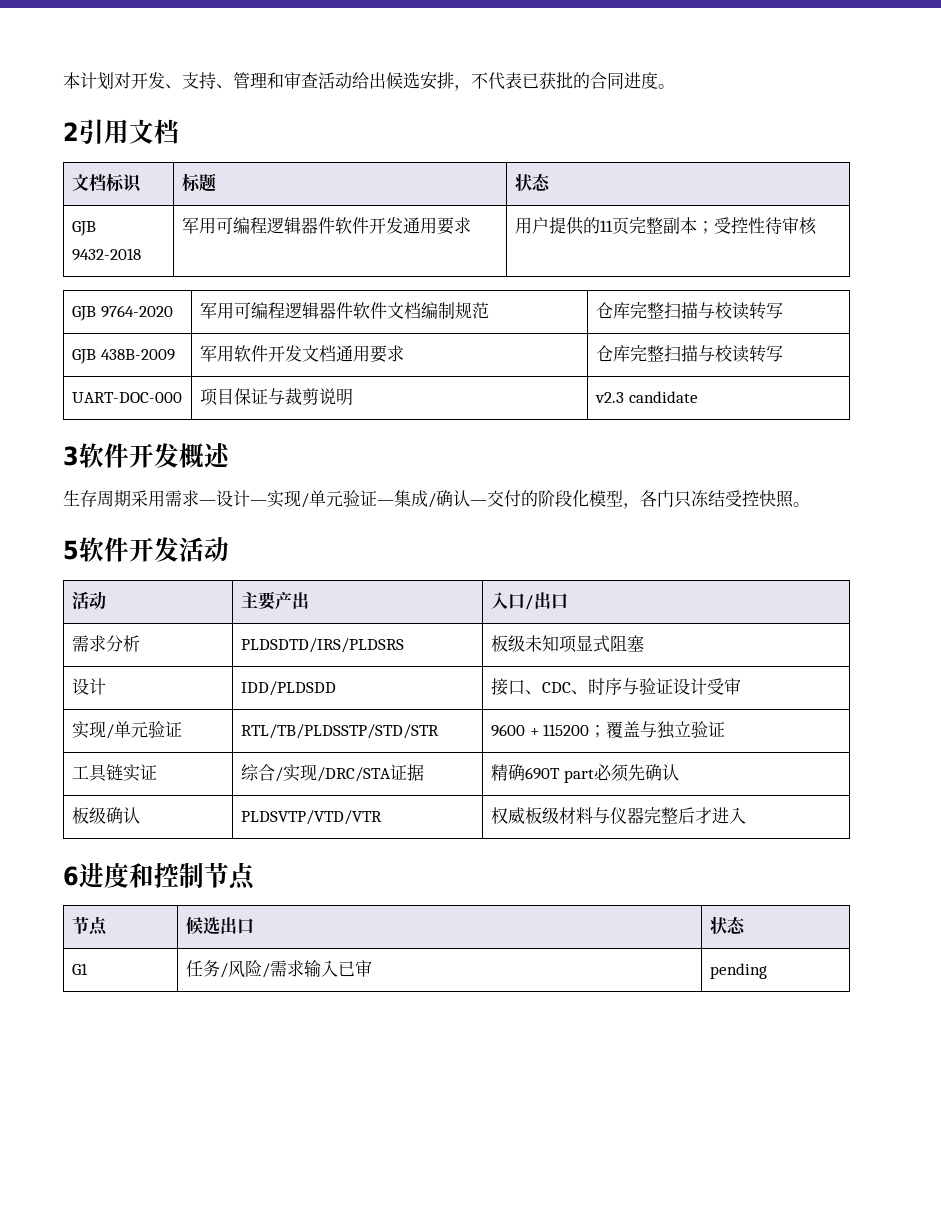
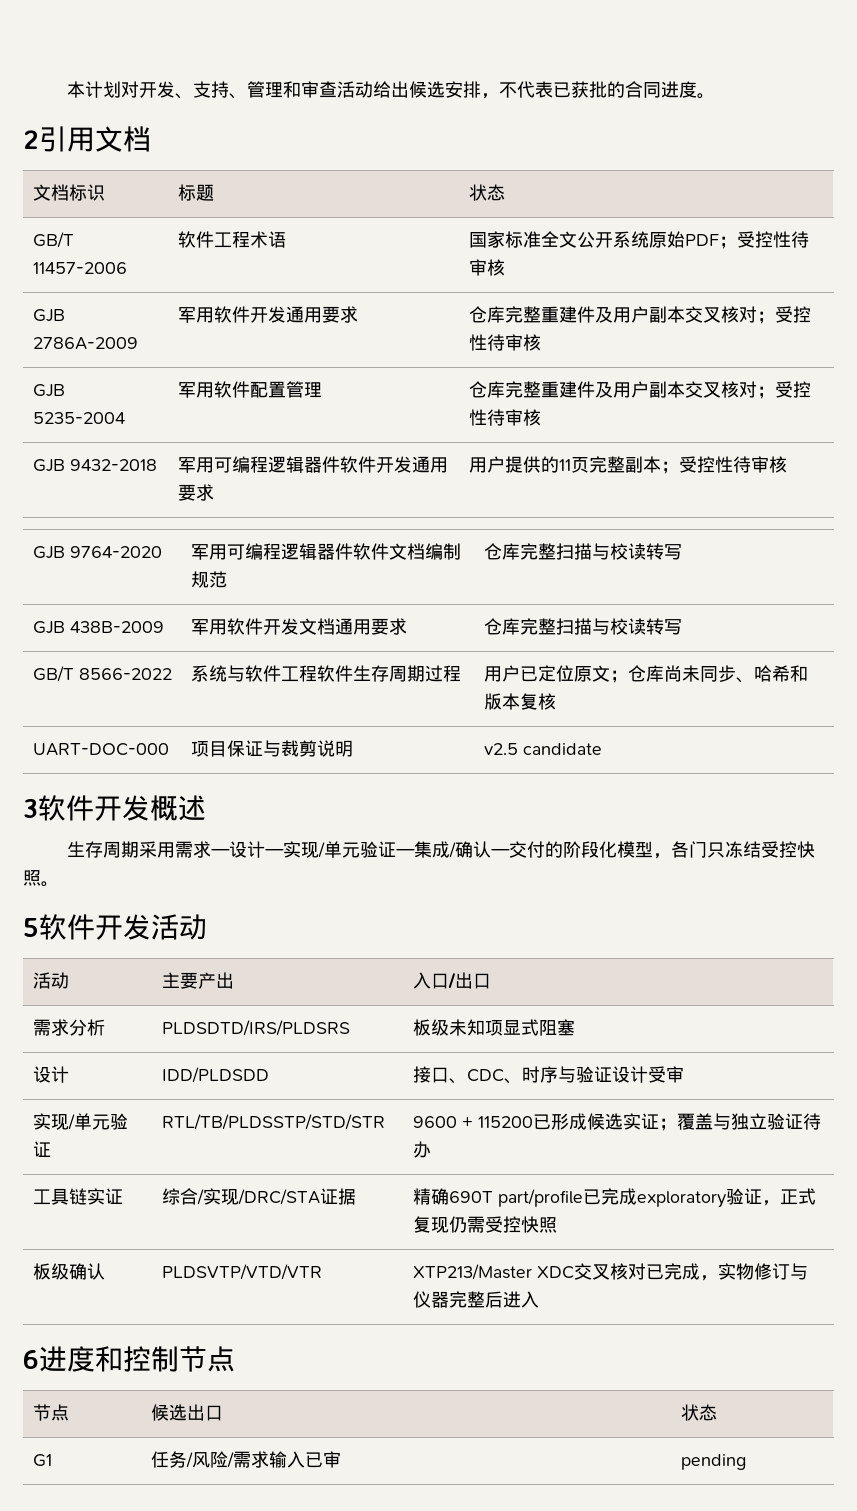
+ GB/T 11457-2006 | 软件工程术语 | 国家标准全文公开系统原始PDF；受控性待审核
+ GJB 2786A-2009 | 军用软件开发通用要求 | 仓库完整重建件及用户副本交叉核对；受控性待审核
+ GJB 5235-2004 | 军用软件配置管理 | 仓库完整重建件及用户副本交叉核对；受控性待审核
+ GB/T 8566-2022 | 系统与软件工程软件生存周期过程 | 用户已定位原文；仓库尚未同步、哈希和版本复核
- UART-DOC-000 | 项目保证与裁剪说明 | v2.3 candidate
+ UART-DOC-000 | 项目保证与裁剪说明 | v2.5 candidate
- 实现/单元验证 | RTL/TB/PLDSSTP/STD/STR | 9600 + 115200；覆盖与独立验证
+ 实现/单元验证 | RTL/TB/PLDSSTP/STD/STR | 9600 + 115200已形成候选实证；覆盖与独立验证待办
- 工具链实证 | 综合/实现/DRC/STA证据 | 精确690T part必须先确认
- 板级确认 | PLDSVTP/VTD/VTR | 权威板级材料与仪器完整后才进入
+ 工具链实证 | 综合/实现/DRC/STA证据 | 精确690T part/profile已完成exploratory验证，正式复现仍需受控快照
+ 板级确认 | PLDSVTP/VTD/VTR | XTP213/Master XDC交叉核对已完成，实物修订与仪器完整后进入

